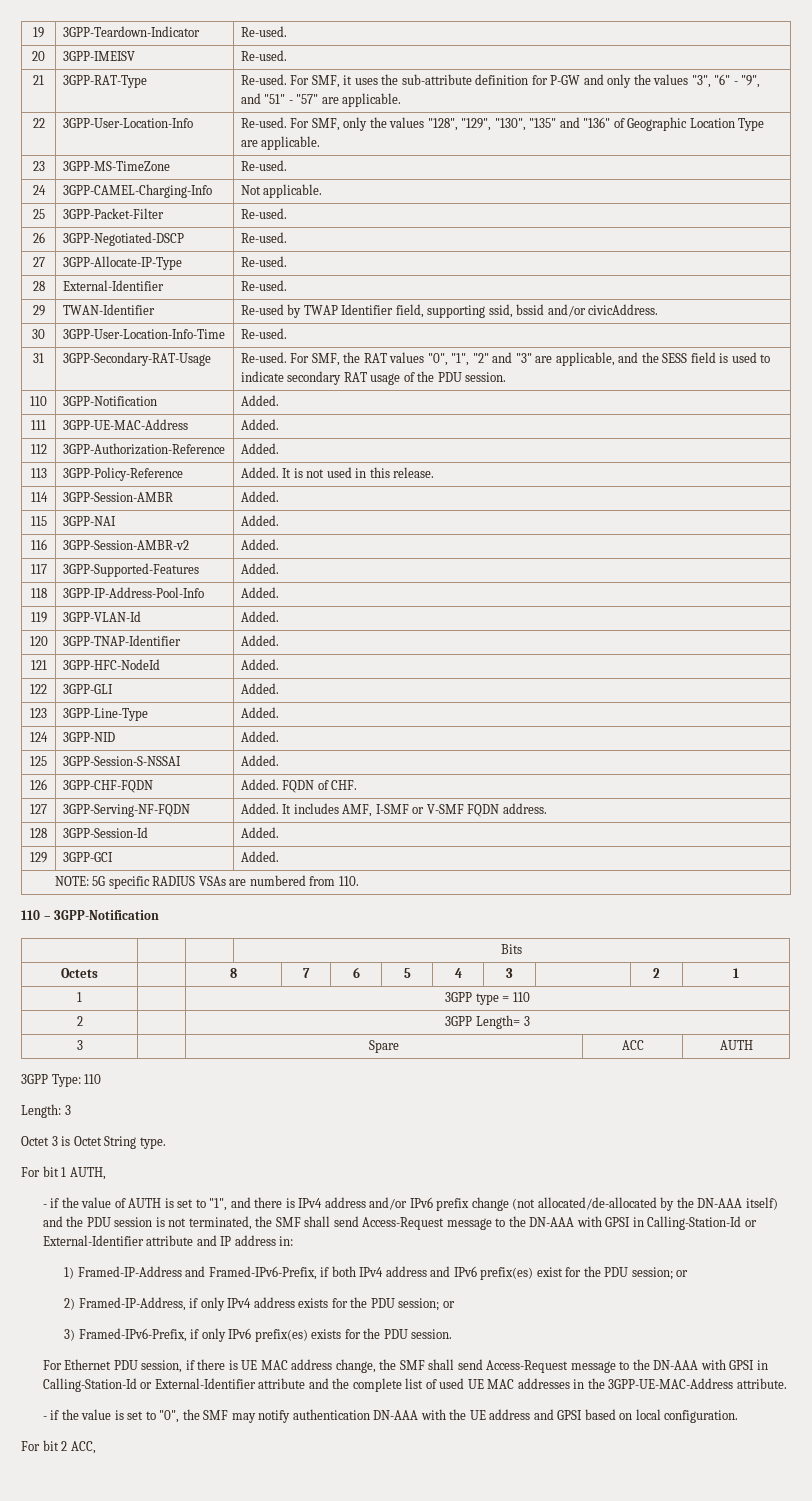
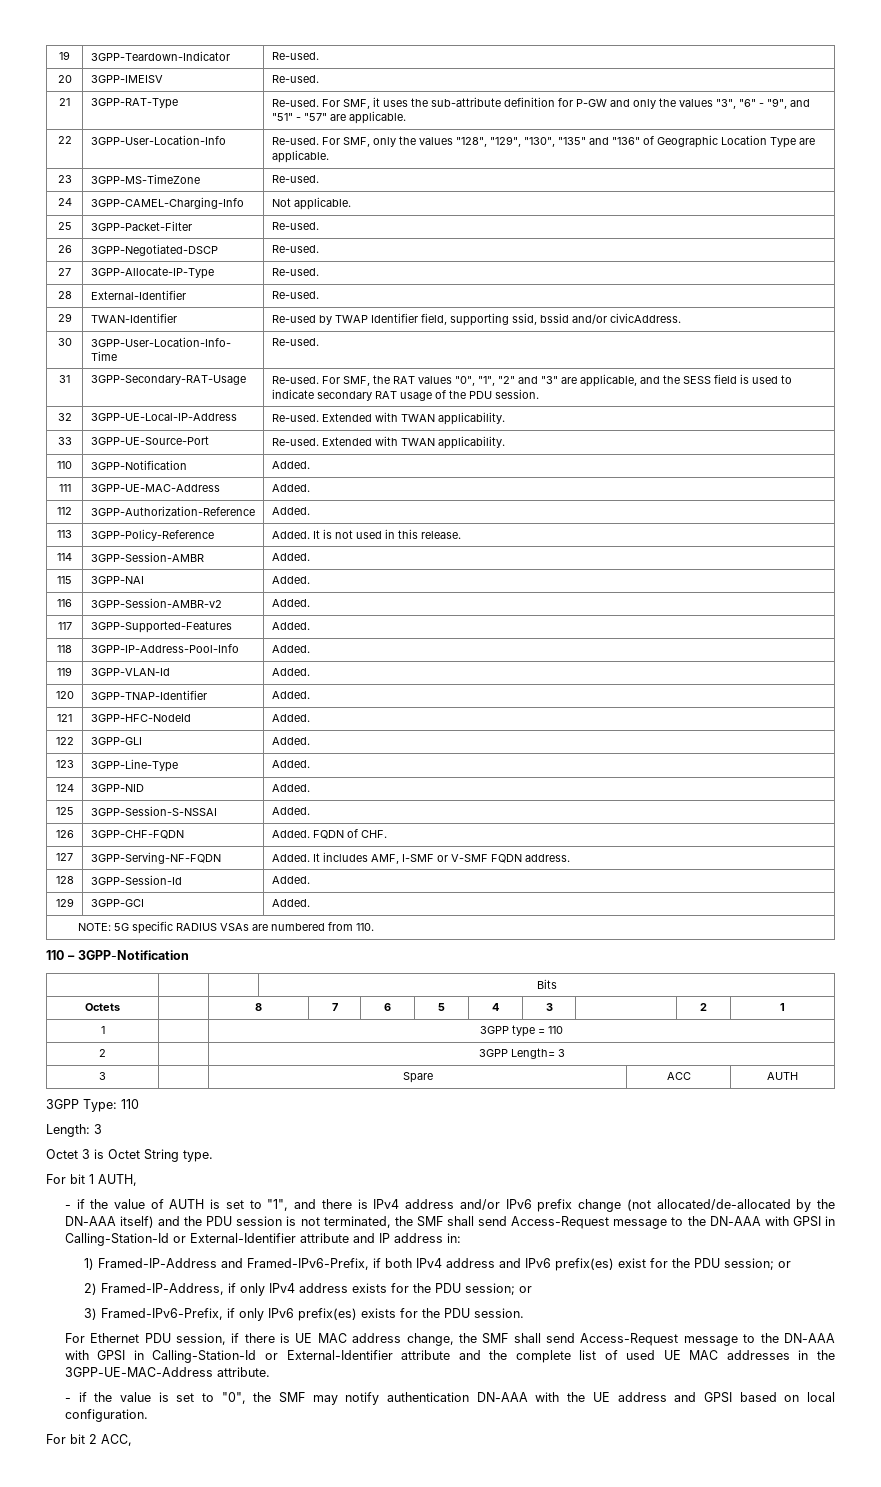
+ 32 | 3GPP-UE-Local-IP-Address | Re-used. Extended with TWAN applicability.
+ 33 | 3GPP-UE-Source-Port | Re-used. Extended with TWAN applicability.

